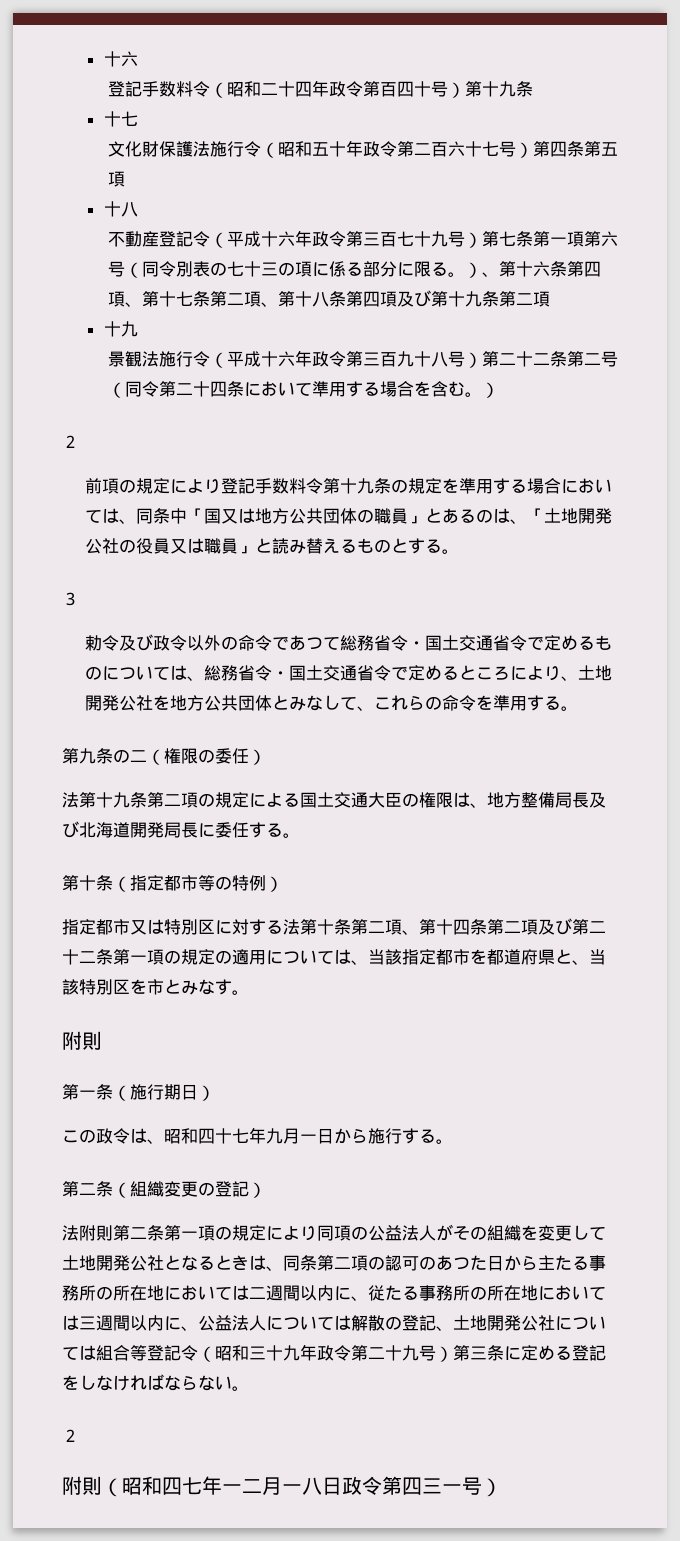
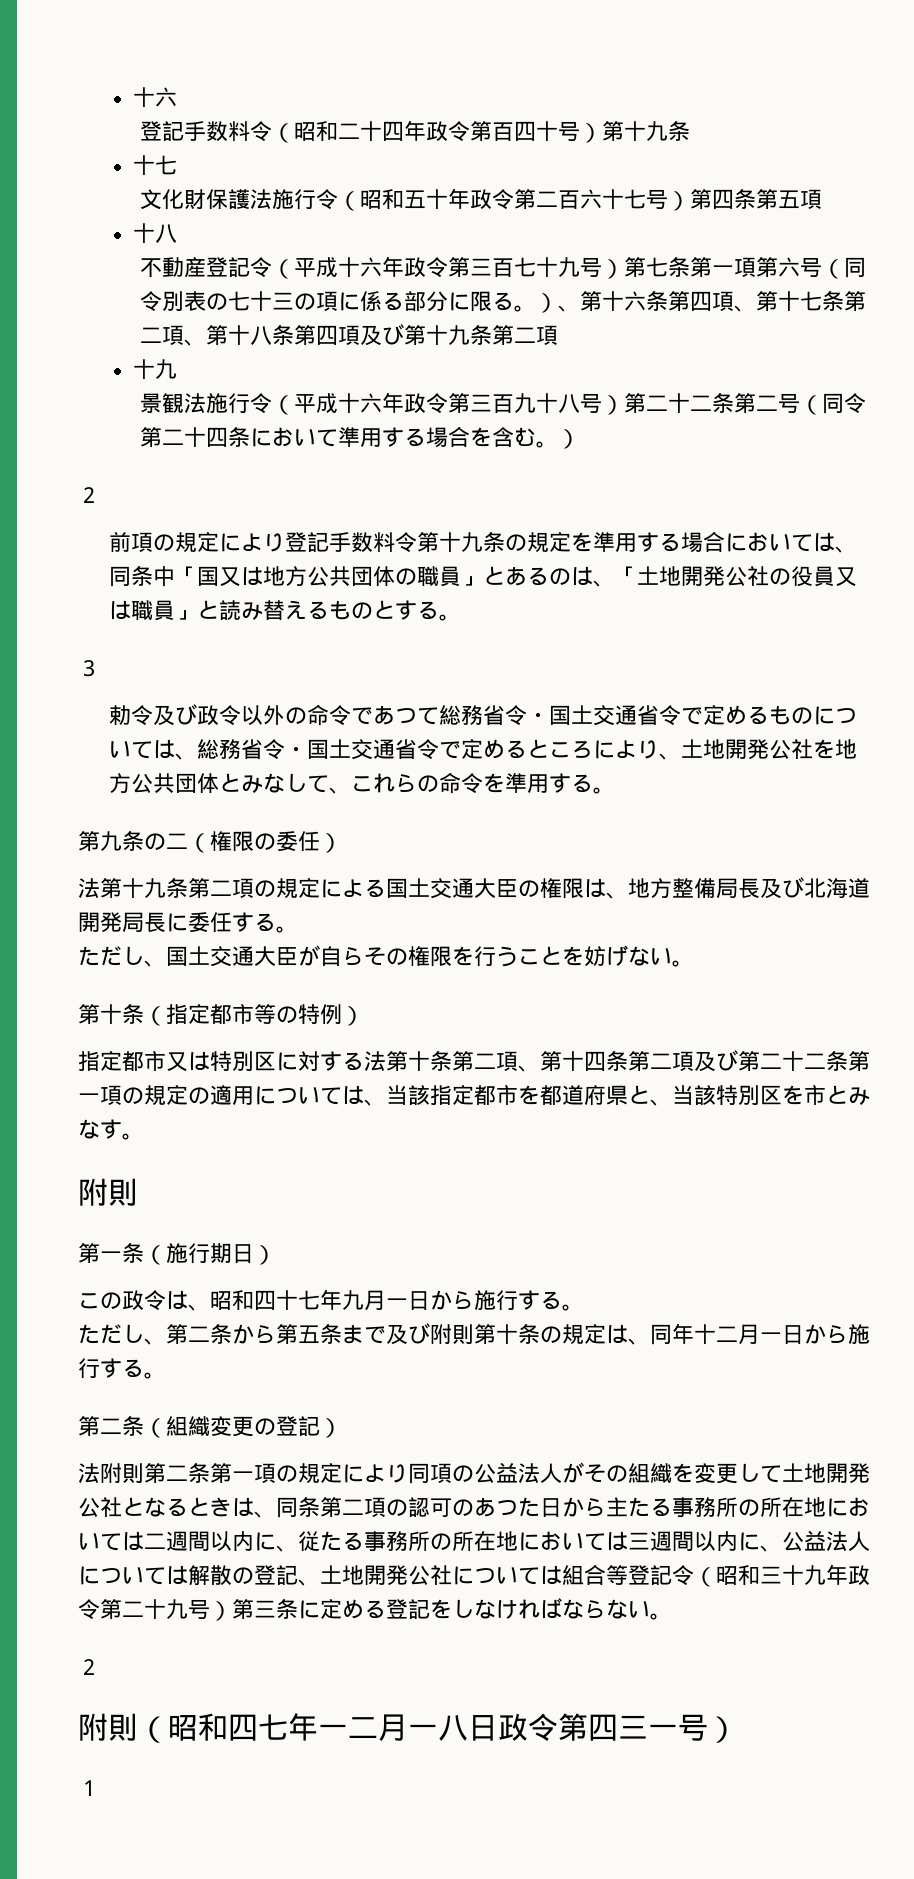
+ ただし、国土交通大臣が自らその権限を行うことを妨げない。
+ ただし、第二条から第五条まで及び附則第十条の規定は、同年十二月一日から施行する。
+ １

